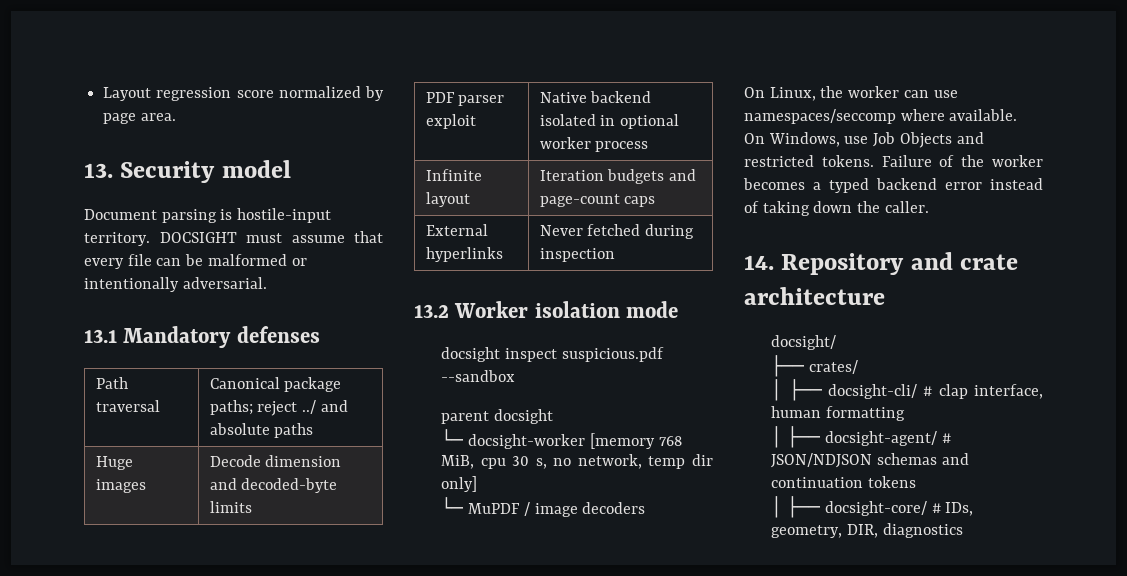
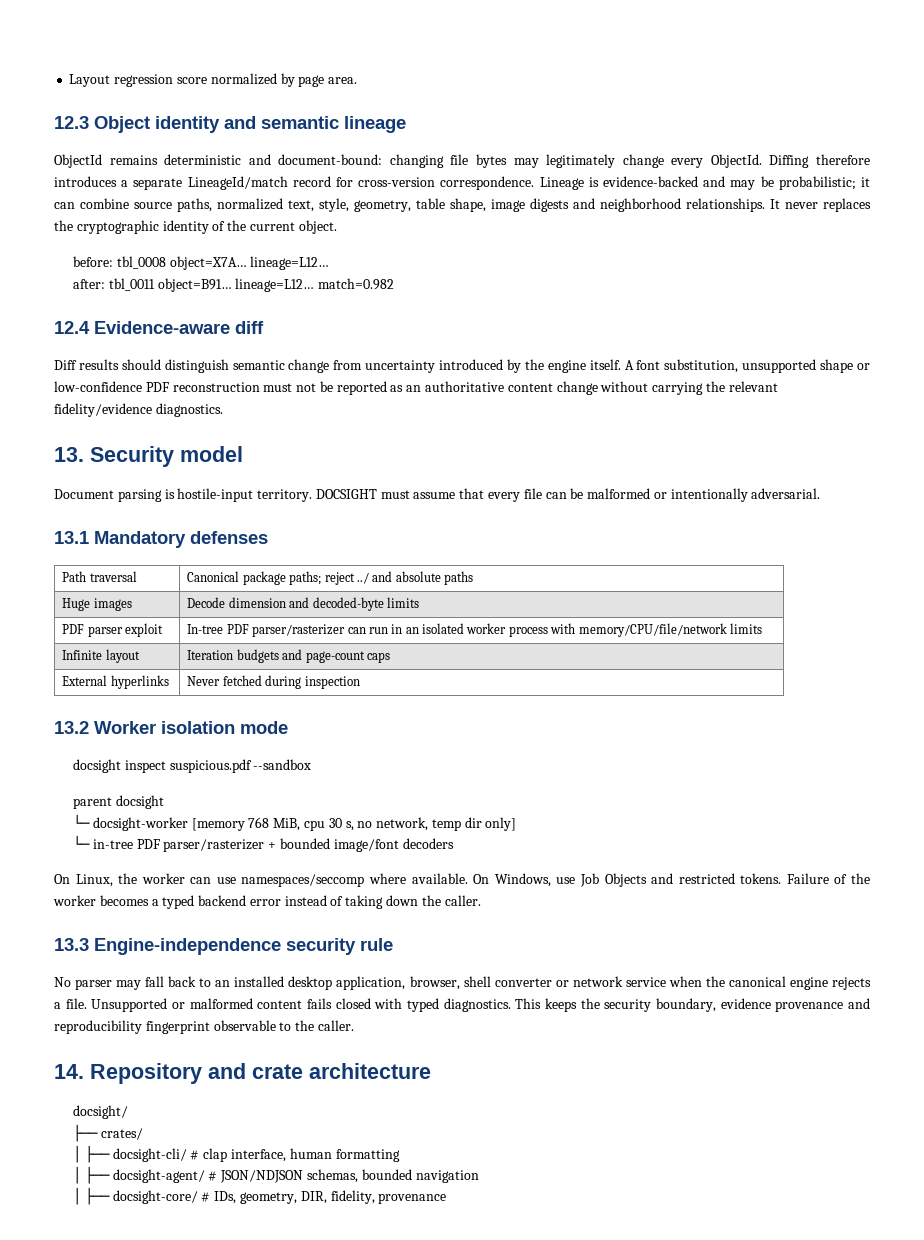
+ 12.3 Object identity and semantic lineage
+ ObjectId remains deterministic and document-bound: changing file bytes may legitimately change every ObjectId. Diffing therefore introduces a separate LineageId/match record for cross-version correspondence. Lineage is evidence-backed and may be probabilistic; it can combine source paths, normalized text, style, geometry, table shape, image digests and neighborhood relationships. It never replaces the cryptographic identity of the current object.
+ before: tbl_0008 object=X7A… lineage=L12…
+ after: tbl_0011 object=B91… lineage=L12… match=0.982
+ 12.4 Evidence-aware diff
+ Diff results should distinguish semantic change from uncertainty introduced by the engine itself. A font substitution, unsupported shape or low-confidence PDF reconstruction must not be reported as an authoritative content change without carrying the relevant fidelity/evidence diagnostics.
- PDF parser exploit | Native backend isolated in optional worker process
+ PDF parser exploit | In-tree PDF parser/rasterizer can run in an isolated worker process with memory/CPU/file/network limits
- └─ MuPDF / image decoders
+ └─ in-tree PDF parser/rasterizer + bounded image/font decoders
+ 13.3 Engine-independence security rule
+ No parser may fall back to an installed desktop application, browser, shell converter or network service when the canonical engine rejects a file. Unsupported or malformed content fails closed with typed diagnostics. This keeps the security boundary, evidence provenance and reproducibility fingerprint observable to the caller.
- │ ├── docsight-agent/ # JSON/NDJSON schemas and continuation tokens
+ │ ├── docsight-agent/ # JSON/NDJSON schemas, bounded navigation
- │ ├── docsight-core/ # IDs, geometry, DIR, diagnostics
+ │ ├── docsight-core/ # IDs, geometry, DIR, fidelity, provenance

